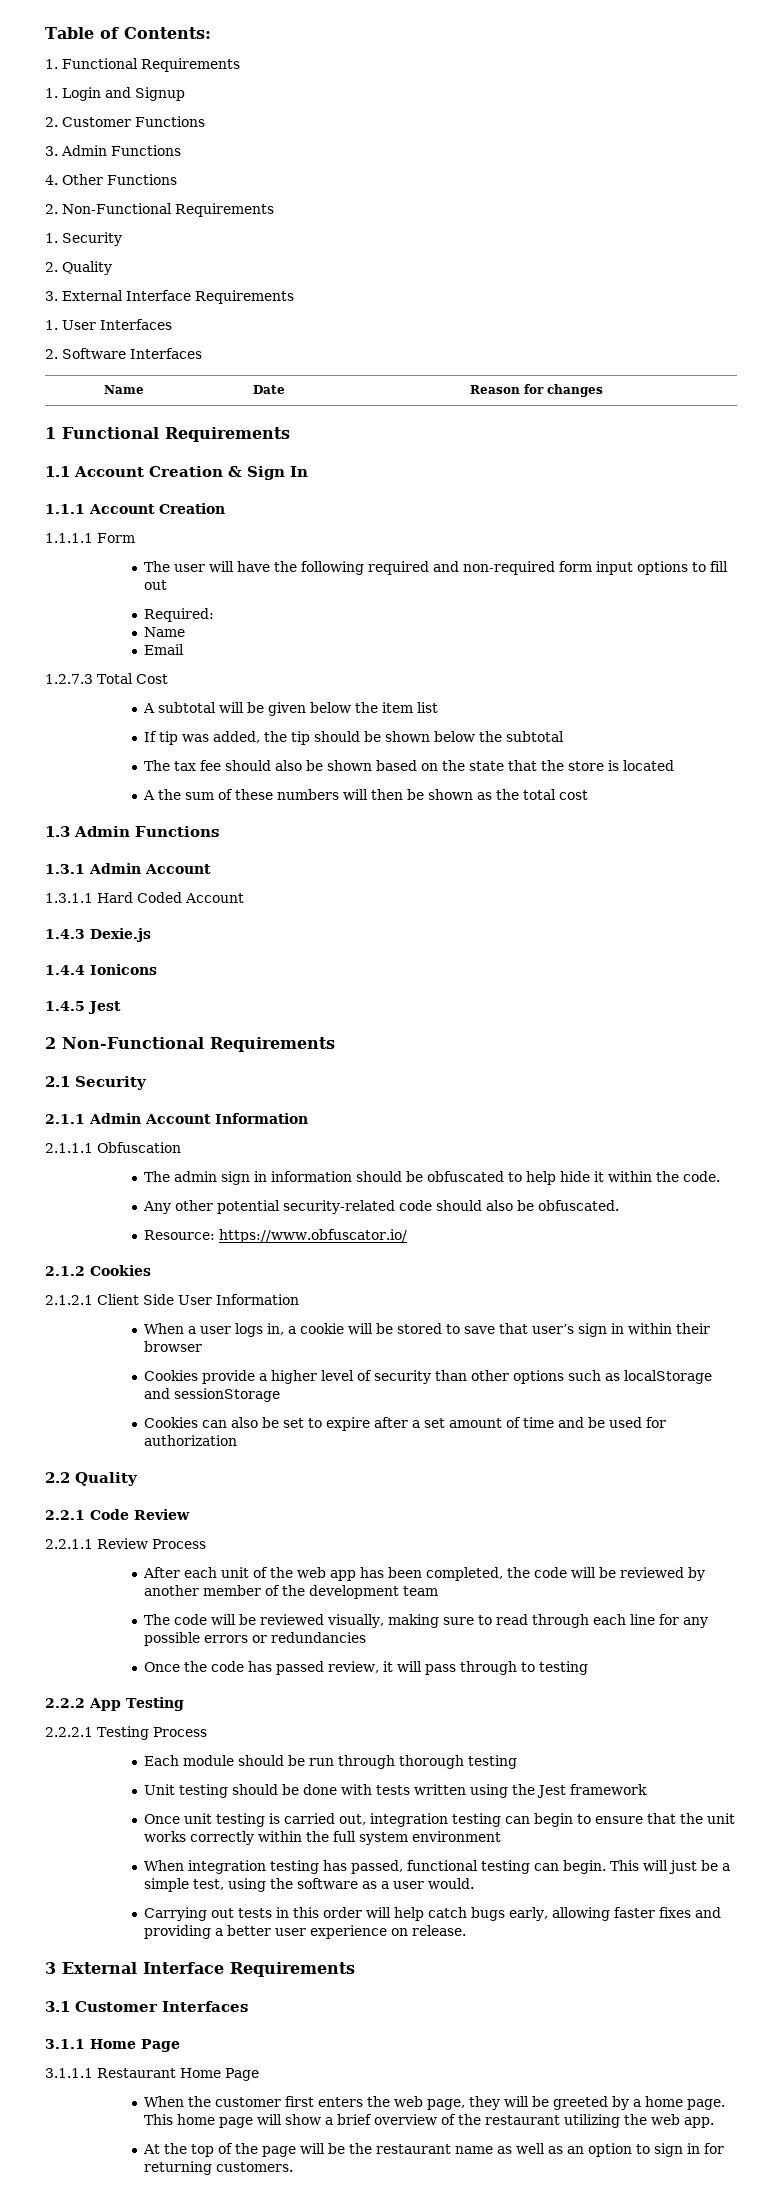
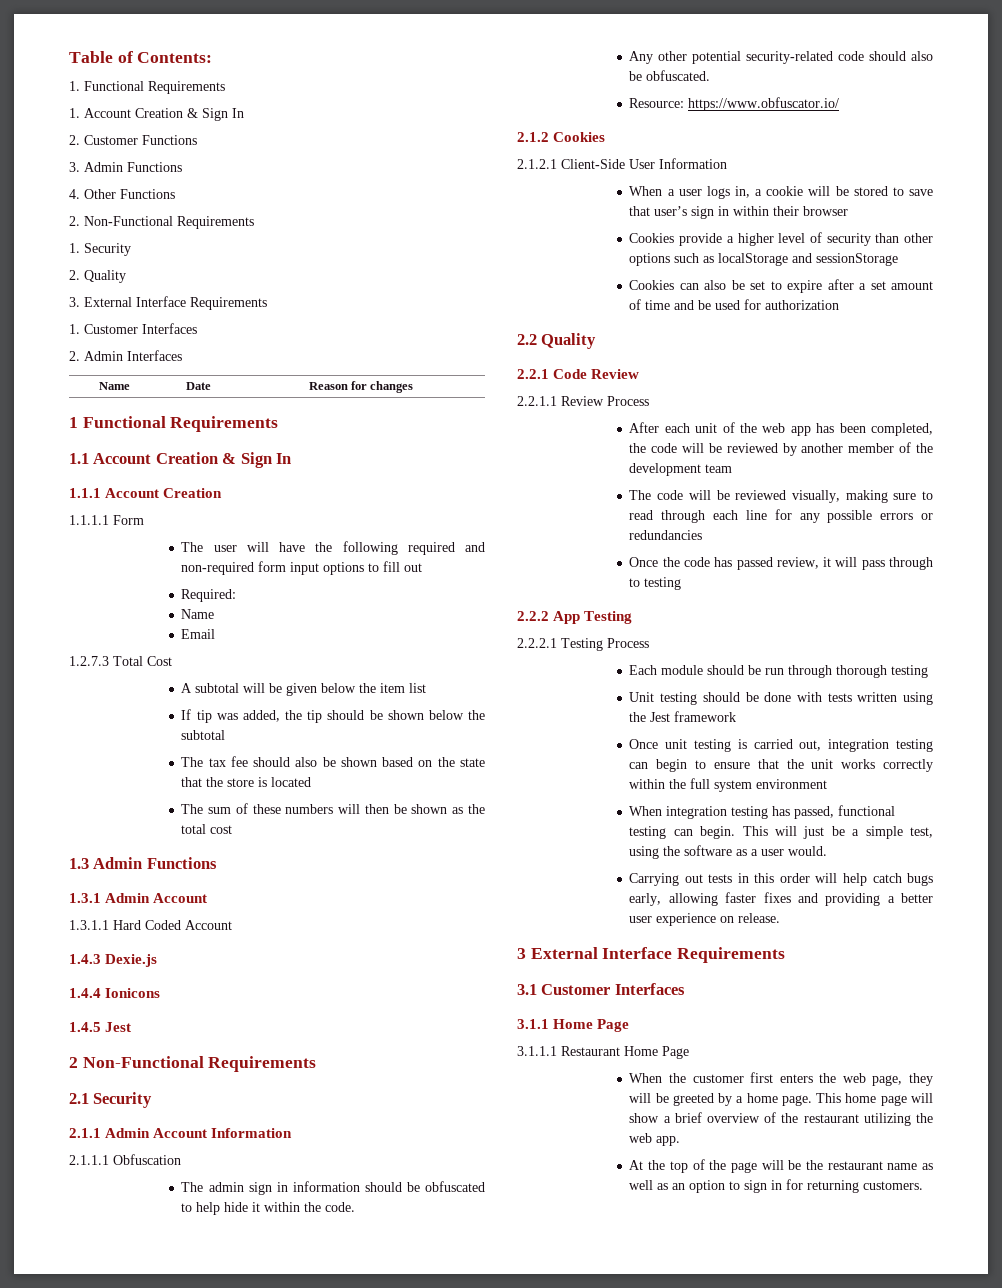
- 1. Login and Signup
+ 1. Account Creation & Sign In
- 1. User Interfaces
+ 1. Customer Interfaces
- 2. Software Interfaces
+ 2. Admin Interfaces
- A the sum of these numbers will then be shown as the total cost
+ The sum of these numbers will then be shown as the total cost
- 2.1.2.1 Client Side User Information
+ 2.1.2.1 Client-Side User Information

